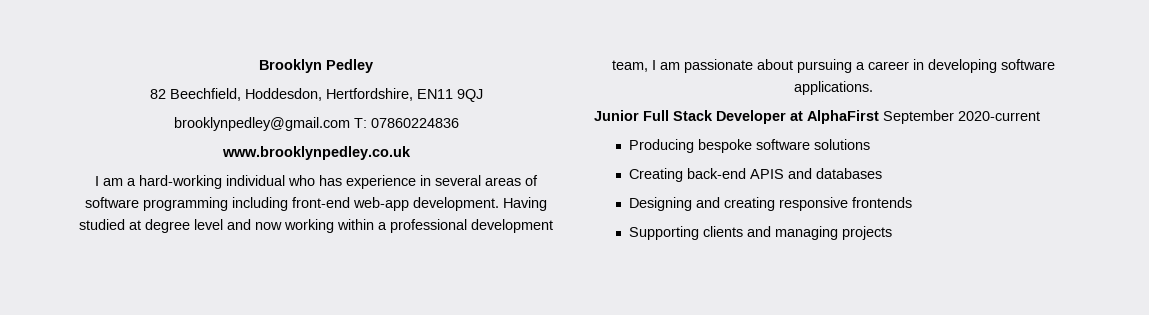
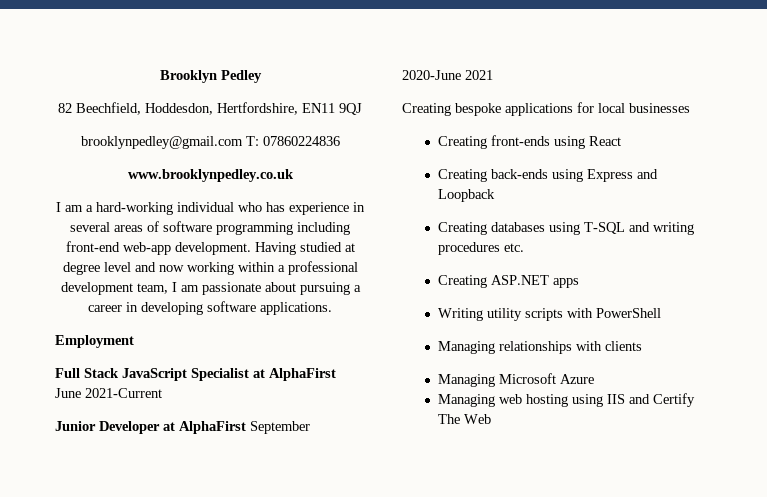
- Junior Full Stack Developer at AlphaFirst September 2020-current
- Producing bespoke software solutions
- Creating back-end APIS and databases
- Designing and creating responsive frontends
- Supporting clients and managing projects
+ Employment
+ Full Stack JavaScript Specialist at AlphaFirst June 2021-Current
+ Junior Developer at AlphaFirst September 2020-June 2021
+ Creating bespoke applications for local businesses
+ Creating front-ends using React
+ Creating back-ends using Express and Loopback
+ Creating databases using T-SQL and writing procedures etc.
+ Creating ASP.NET apps
+ Writing utility scripts with PowerShell
+ Managing relationships with clients
+ Managing Microsoft Azure
+ Managing web hosting using IIS and Certify The Web

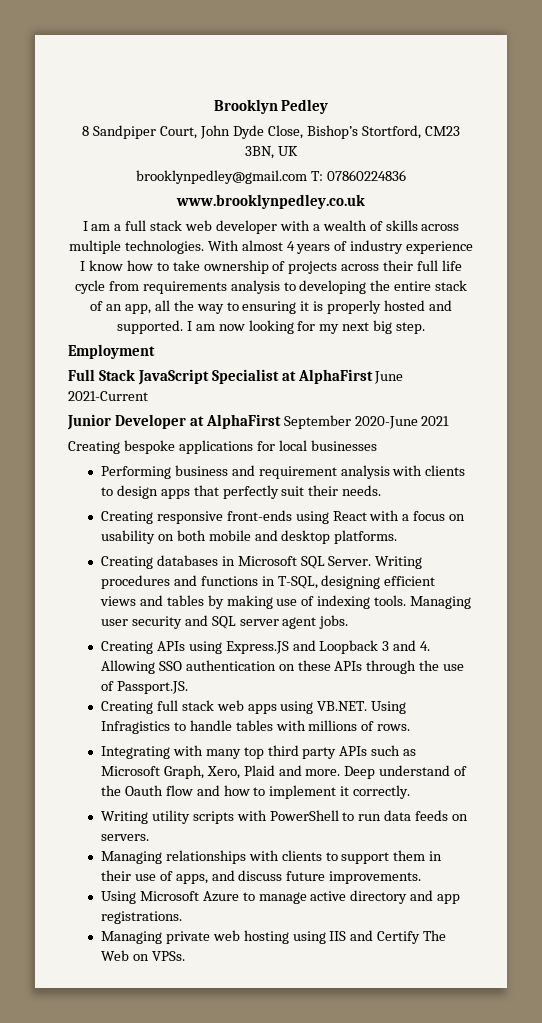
- 82 Beechfield, Hoddesdon, Hertfordshire, EN11 9QJ
+ 8 Sandpiper Court, John Dyde Close, Bishop’s Stortford, CM23 3BN, UK
- I am a hard-working individual who has experience in several areas of software programming including front-end web-app development. Having studied at degree level and now working within a professional development team, I am passionate about pursuing a career in developing software applications.
+ I am a full stack web developer with a wealth of skills across multiple technologies. With almost 4 years of industry experience I know how to take ownership of projects across their full life cycle from requirements analysis to developing the entire stack of an app, all the way to ensuring it is properly hosted and supported. I am now looking for my next big step.
- Creating front-ends using React
- Creating back-ends using Express and Loopback
- Creating databases using T-SQL and writing procedures etc.
- Creating ASP.NET apps
+ Performing business and requirement analysis with clients to design apps that perfectly suit their needs.
+ Creating responsive front-ends using React with a focus on usability on both mobile and desktop platforms.
+ Creating databases in Microsoft SQL Server. Writing procedures and functions in T-SQL, designing efficient views and tables by making use of indexing tools. Managing user security and SQL server agent jobs.
+ Creating APIs using Express.JS and Loopback 3 and 4. Allowing SSO authentication on these APIs through the use of Passport.JS.
+ Creating full stack web apps using VB.NET. Using Infragistics to handle tables with millions of rows.
+ Integrating with many top third party APIs such as Microsoft Graph, Xero, Plaid and more. Deep understand of the Oauth flow and how to implement it correctly.
- Writing utility scripts with PowerShell
- Managing relationships with clients
- Managing Microsoft Azure
- Managing web hosting using IIS and Certify The Web
+ Writing utility scripts with PowerShell to run data feeds on servers.
+ Managing relationships with clients to support them in their use of apps, and discuss future improvements.
+ Using Microsoft Azure to manage active directory and app registrations.
+ Managing private web hosting using IIS and Certify The Web on VPSs.

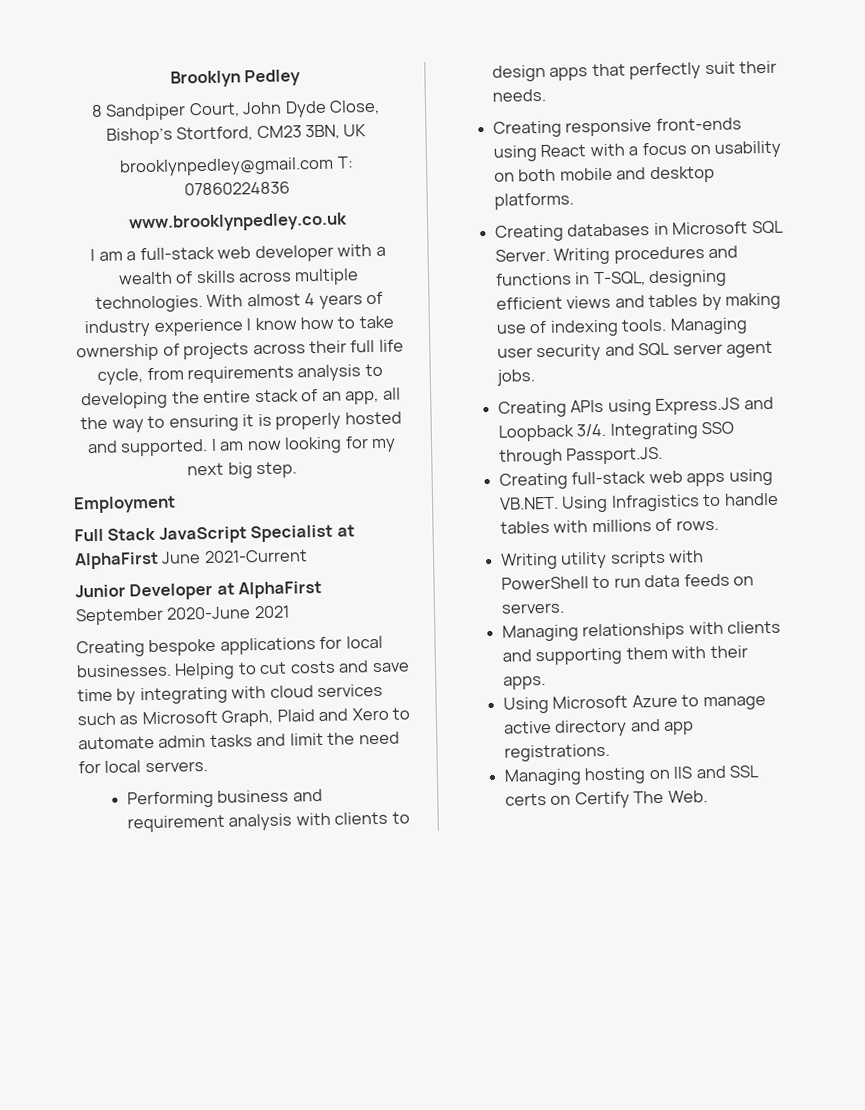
- I am a full stack web developer with a wealth of skills across multiple technologies.
+ I am a full-stack web developer with a wealth of skills across multiple technologies.
- With almost 4 years of industry experience I know how to take ownership of projects across their full life cycle from requirements analysis to developing the entire stack of an app, all the way to ensuring it is properly hosted and supported.
+ With almost 4 years of industry experience I know how to take ownership of projects across their full life cycle, from requirements analysis to developing the entire stack of an app, all the way to ensuring it is properly hosted and supported.
- Creating bespoke applications for local businesses
+ Creating bespoke applications for local businesses. Helping to cut costs and save time by integrating with cloud services such as Microsoft Graph, Plaid and Xero to automate admin tasks and limit the need for local servers.
- Creating APIs using Express.JS and Loopback 3 and 4. Allowing SSO authentication on these APIs through the use of Passport.JS.
+ Creating APIs using Express.JS and Loopback 3/4. Integrating SSO through Passport.JS.
- Creating full stack web apps using VB.NET. Using Infragistics to handle tables with millions of rows.
+ Creating full-stack web apps using VB.NET. Using Infragistics to handle tables with millions of rows.
- Integrating with many top third party APIs such as Microsoft Graph, Xero, Plaid and more. Deep understand of the Oauth flow and how to implement it correctly.
- Managing relationships with clients to support them in their use of apps, and discuss future improvements.
+ Managing relationships with clients and supporting them with their apps.
- Managing private web hosting using IIS and Certify The Web on VPSs.
+ Managing hosting on IIS and SSL certs on Certify The Web.

